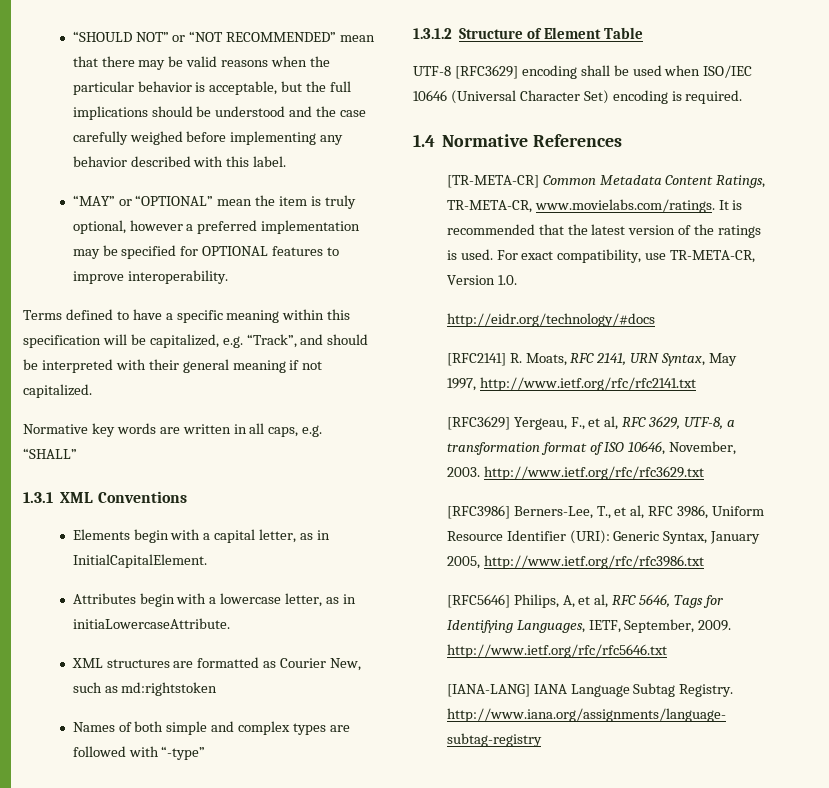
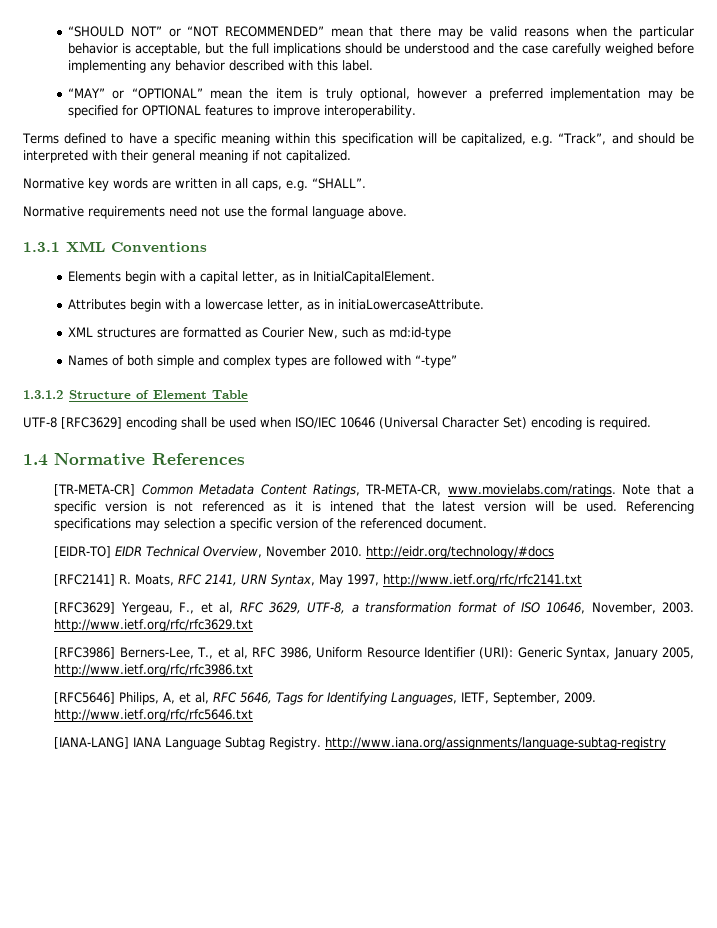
- Normative key words are written in all caps, e.g. “SHALL”
+ Normative key words are written in all caps, e.g. “SHALL”.
+ Normative requirements need not use the formal language above.
- XML structures are formatted as Courier New, such as md:rightstoken
+ XML structures are formatted as Courier New, such as md:id-type
- [TR-META-CR] Common Metadata Content Ratings, TR-META-CR, www.movielabs.com/ratings. It is recommended that the latest version of the ratings is used. For exact compatibility, use TR-META-CR, Version 1.0.
- http://eidr.org/technology/#docs
+ [TR-META-CR] Common Metadata Content Ratings, TR-META-CR, www.movielabs.com/ratings. Note that a specific version is not referenced as it is intened that the latest version will be used. Referencing specifications may selection a specific version of the referenced document.
+ [EIDR-TO] EIDR Technical Overview, November 2010. http://eidr.org/technology/#docs

